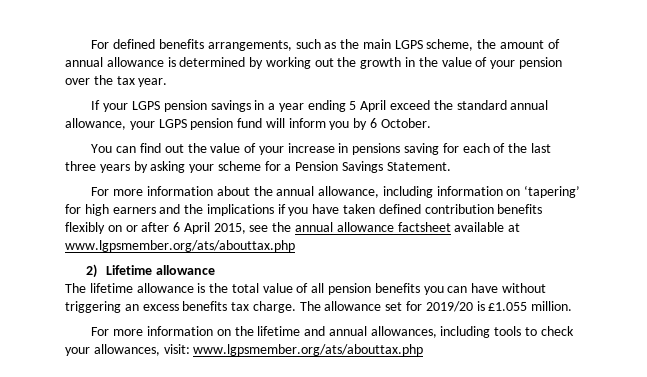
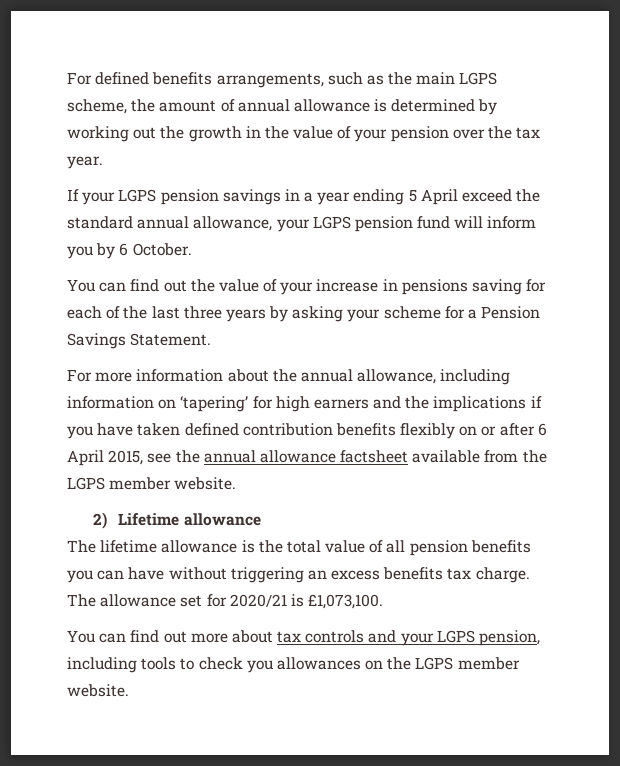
- For more information about the annual allowance, including information on ‘tapering’ for high earners and the implications if you have taken defined contribution benefits flexibly on or after 6 April 2015, see the annual allowance factsheet available at www.lgpsmember.org/ats/abouttax.php
+ For more information about the annual allowance, including information on ‘tapering’ for high earners and the implications if you have taken defined contribution benefits flexibly on or after 6 April 2015, see the annual allowance factsheet available from the LGPS member website.
- The allowance set for 2019/20 is £1.055 million.
- For more information on the lifetime and annual allowances, including tools to check your allowances, visit: www.lgpsmember.org/ats/abouttax.php
+ The allowance set for 2020/21 is £1,073,100.
+ You can find out more about tax controls and your LGPS pension, including tools to check you allowances on the LGPS member website.

